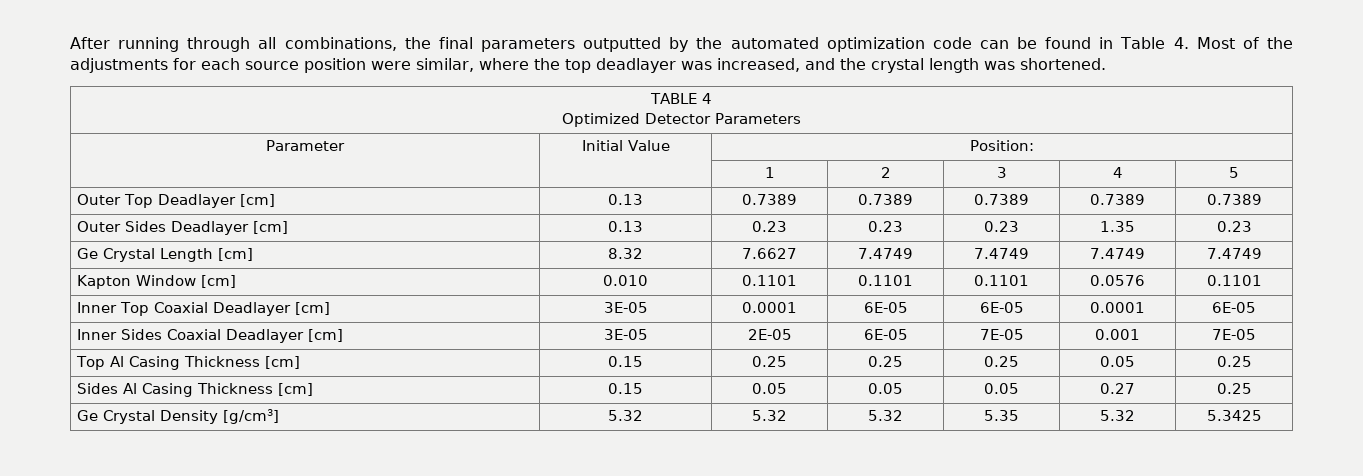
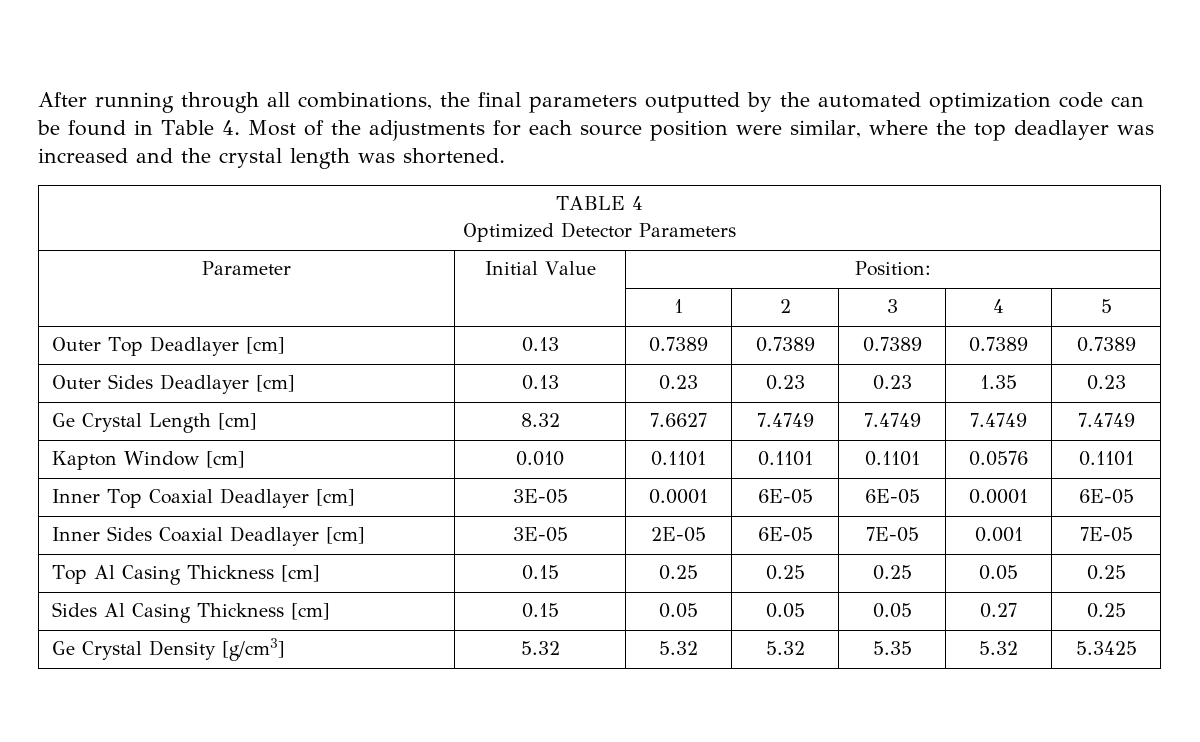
- After running through all combinations, the final parameters outputted by the automated optimization code can be found in Table 4. Most of the adjustments for each source position were similar, where the top deadlayer was increased, and the crystal length was shortened.
+ After running through all combinations, the final parameters outputted by the automated optimization code can be found in Table 4. Most of the adjustments for each source position were similar, where the top deadlayer was increased and the crystal length was shortened.

